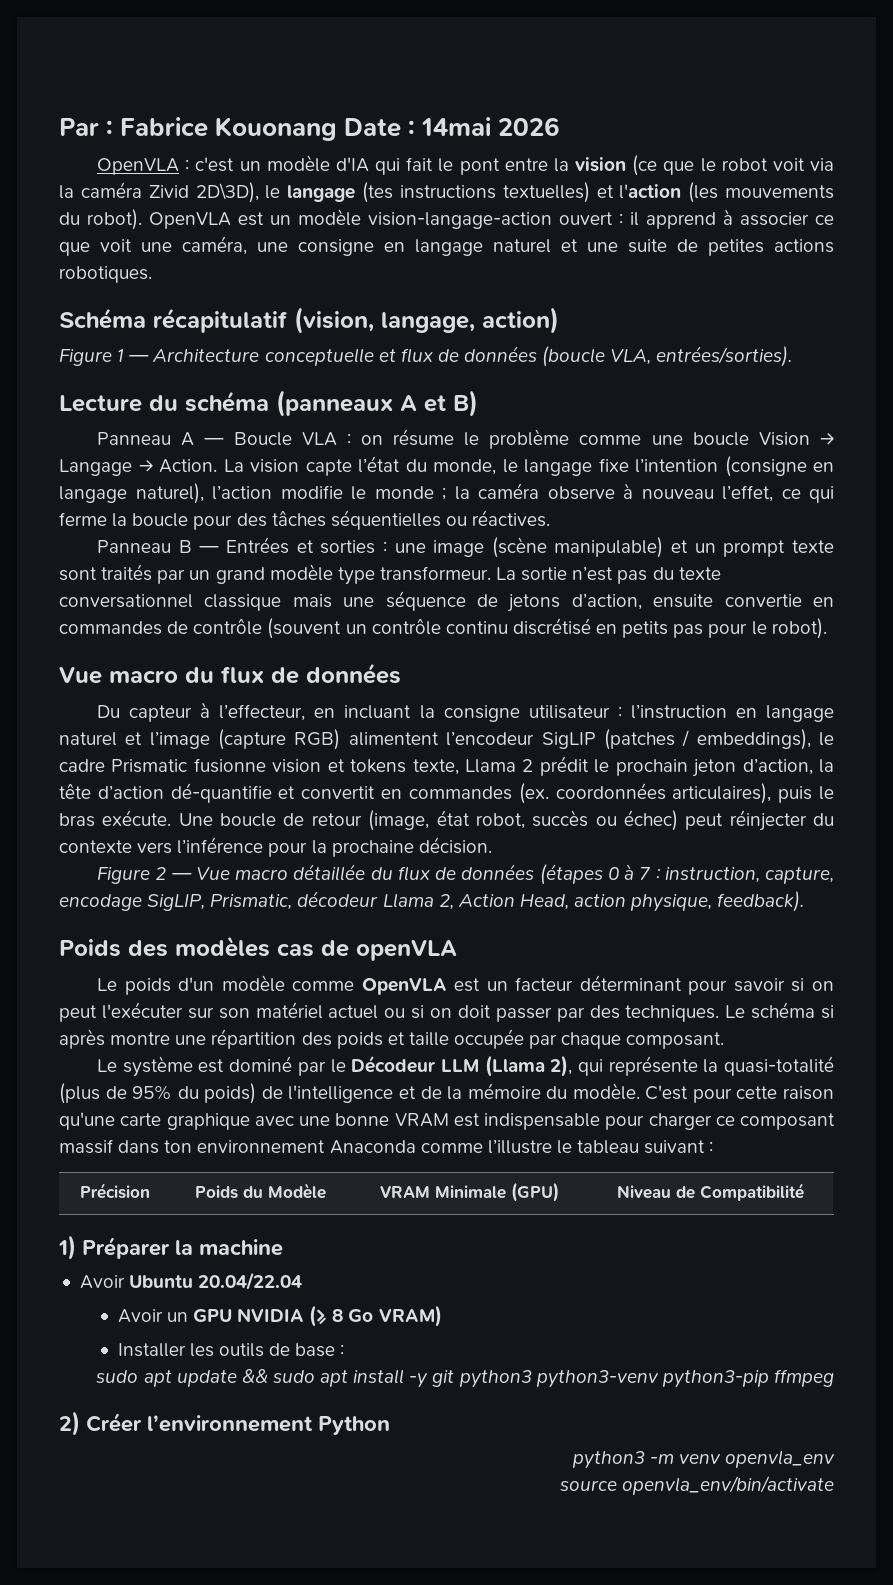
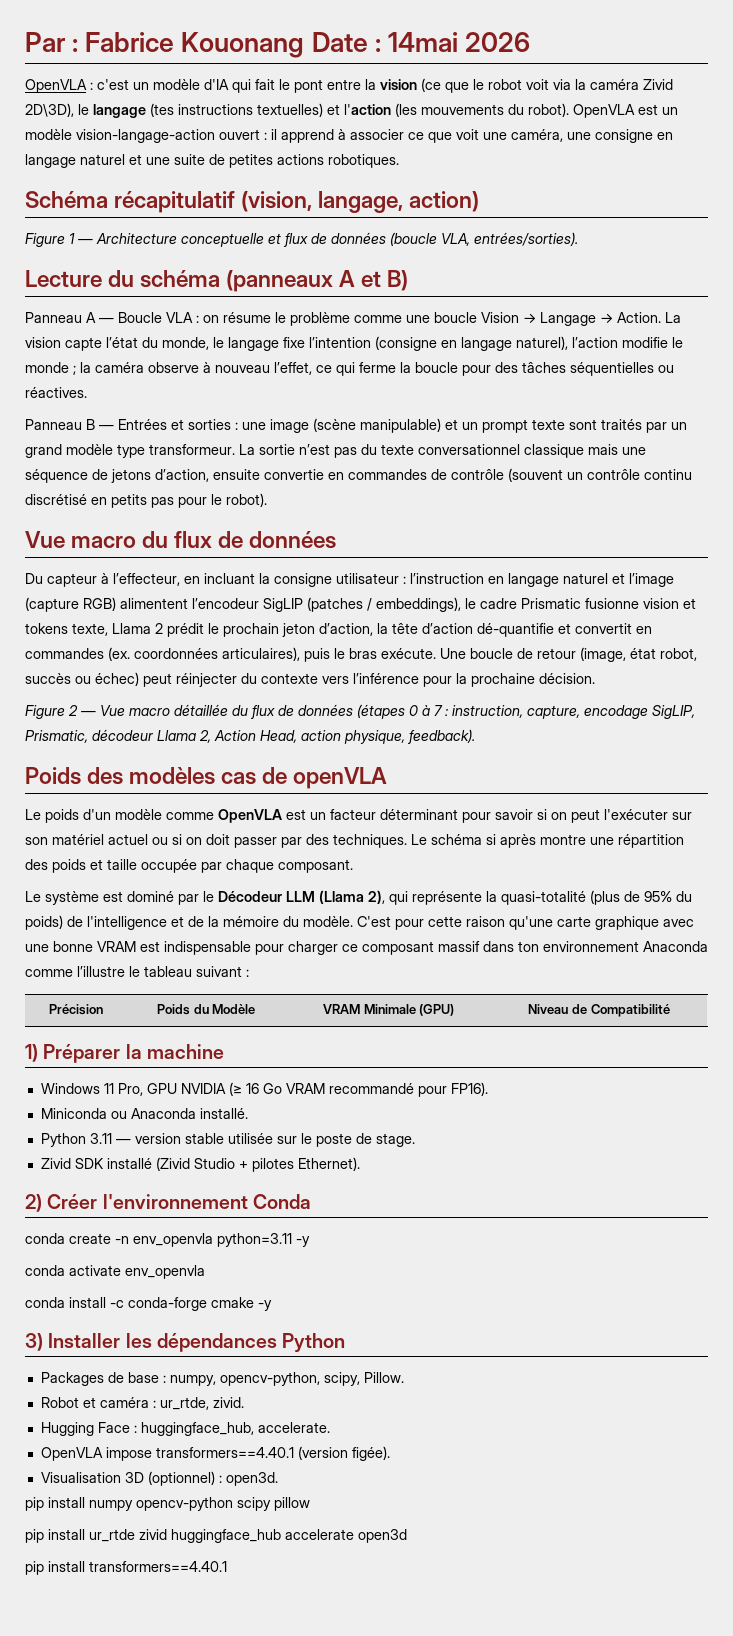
- Avoir Ubuntu 20.04/22.04
- Avoir un GPU NVIDIA (≥ 8 Go VRAM)
- Installer les outils de base :
- sudo apt update && sudo apt install -y git python3 python3-venv python3-pip ffmpeg
- 2) Créer l’environnement Python
- python3 -m venv openvla_env
- source openvla_env/bin/activate
+ Windows 11 Pro, GPU NVIDIA (≥ 16 Go VRAM recommandé pour FP16).
+ Miniconda ou Anaconda installé.
+ Python 3.11 — version stable utilisée sur le poste de stage.
+ Zivid SDK installé (Zivid Studio + pilotes Ethernet).
+ 2) Créer l'environnement Conda
+ conda create -n env_openvla python=3.11 -y
+ conda activate env_openvla
+ conda install -c conda-forge cmake -y
+ 3) Installer les dépendances Python
+ Packages de base : numpy, opencv-python, scipy, Pillow.
+ Robot et caméra : ur_rtde, zivid.
+ Hugging Face : huggingface_hub, accelerate.
+ OpenVLA impose transformers==4.40.1 (version figée).
+ Visualisation 3D (optionnel) : open3d.
+ pip install numpy opencv-python scipy pillow
+ pip install ur_rtde zivid huggingface_hub accelerate open3d
+ pip install transformers==4.40.1

